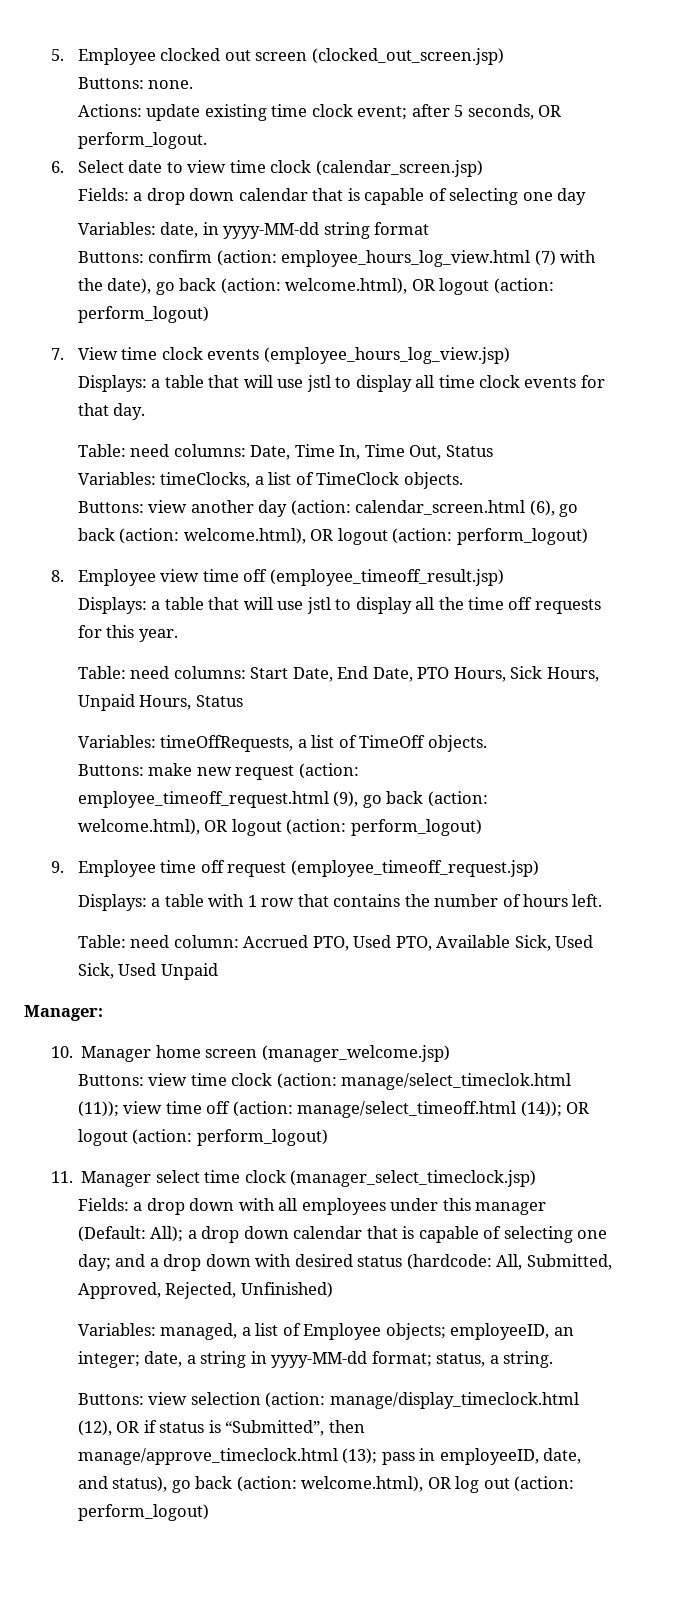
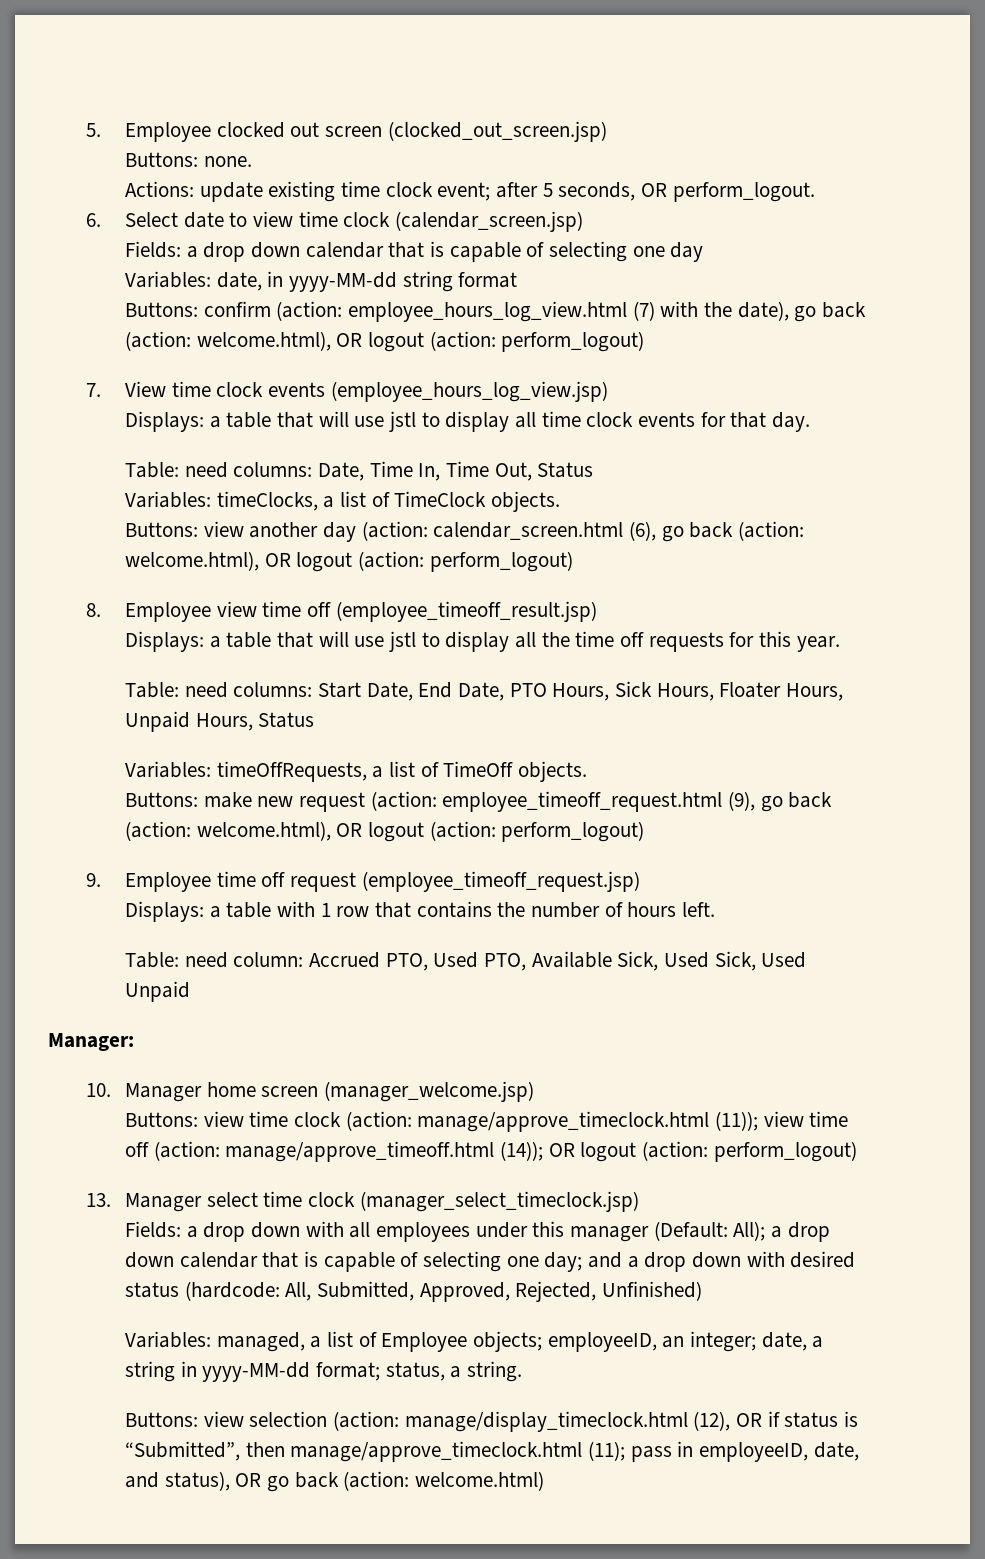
- Table: need columns: Start Date, End Date, PTO Hours, Sick Hours, Unpaid Hours, Status
+ Table: need columns: Start Date, End Date, PTO Hours, Sick Hours, Floater Hours, Unpaid Hours, Status
- Buttons: view time clock (action: manage/select_timeclok.html (11)); view time off (action: manage/select_timeoff.html (14)); OR logout (action: perform_logout)
+ Buttons: view time clock (action: manage/approve_timeclock.html (11)); view time off (action: manage/approve_timeoff.html (14)); OR logout (action: perform_logout)
- 11. Manager select time clock (manager_select_timeclock.jsp)
+ 13. Manager select time clock (manager_select_timeclock.jsp)
- Buttons: view selection (action: manage/display_timeclock.html (12), OR if status is “Submitted”, then manage/approve_timeclock.html (13); pass in employeeID, date, and status), go back (action: welcome.html), OR log out (action: perform_logout)
+ Buttons: view selection (action: manage/display_timeclock.html (12), OR if status is “Submitted”, then manage/approve_timeclock.html (11); pass in employeeID, date, and status), OR go back (action: welcome.html)

